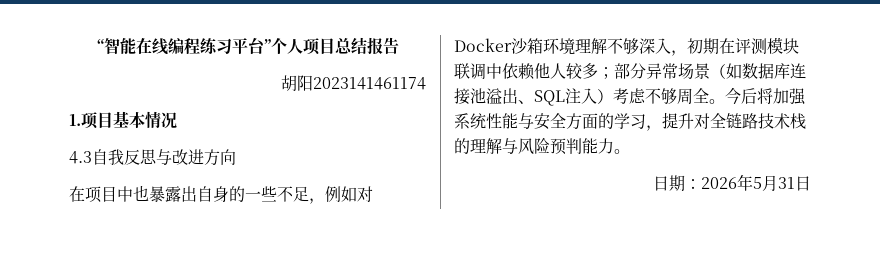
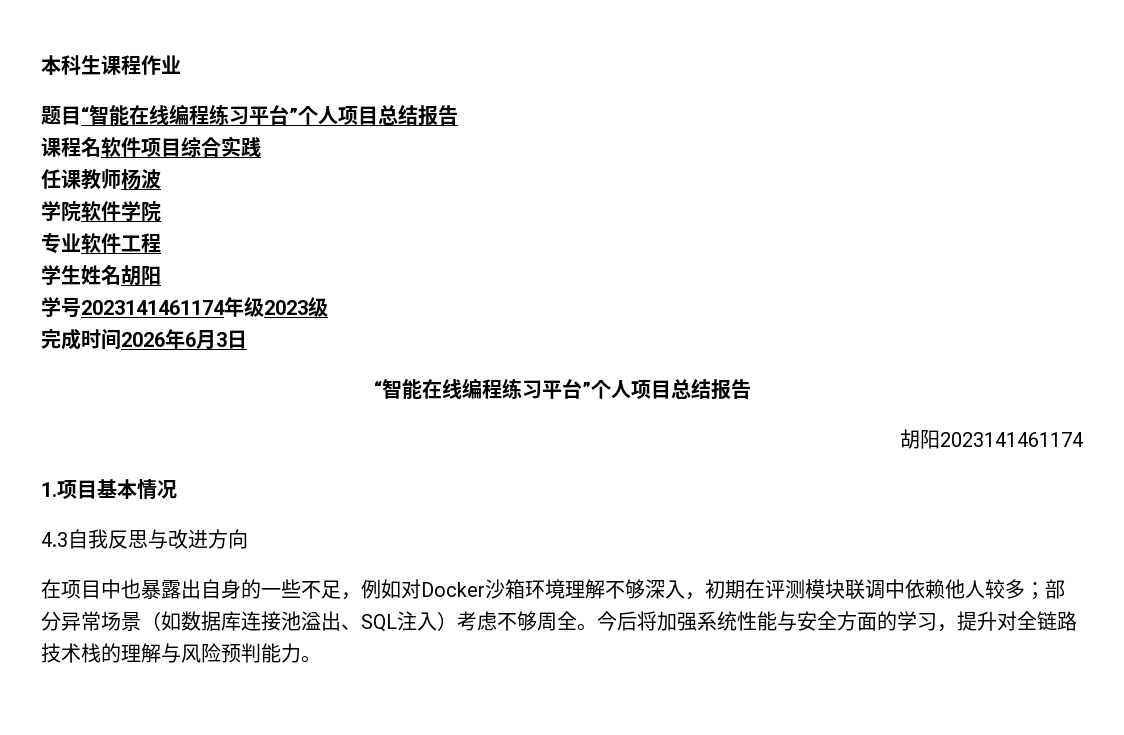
+ 本科生课程作业
+ 题目“智能在线编程练习平台”个人项目总结报告
+ 课程名软件项目综合实践
+ 任课教师杨波
+ 学院软件学院
+ 专业软件工程
+ 学生姓名胡阳
+ 学号2023141461174年级2023级
+ 完成时间2026年6月3日
- 日期：2026年5月31日

